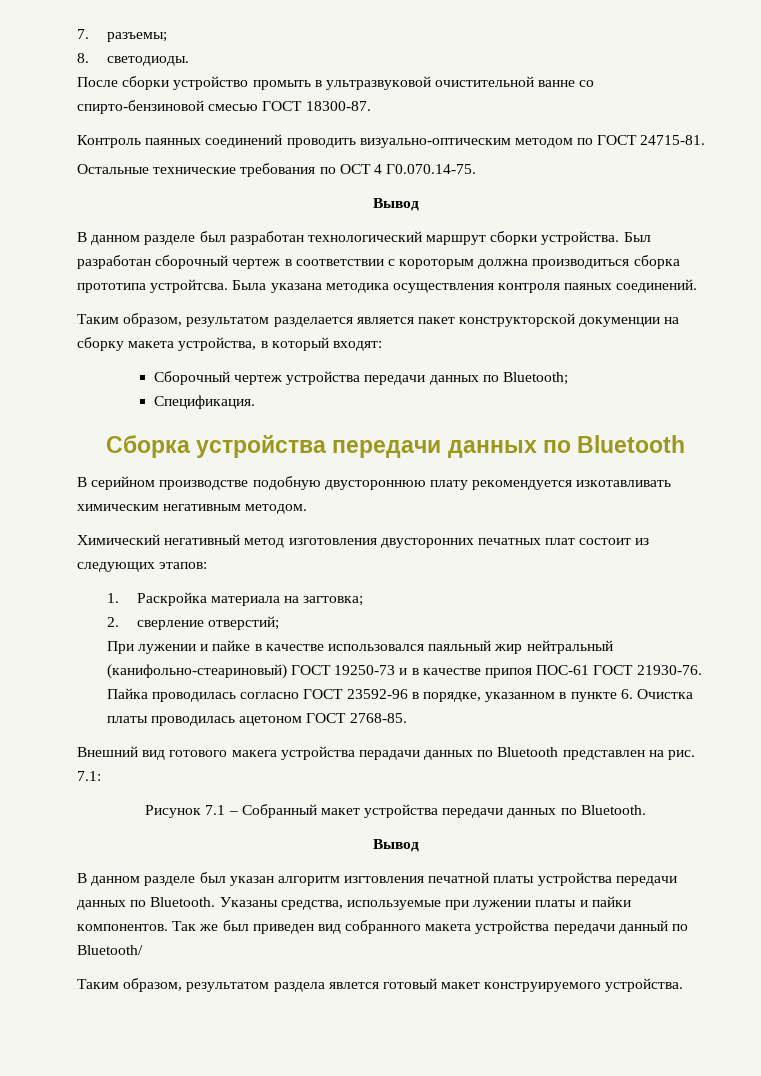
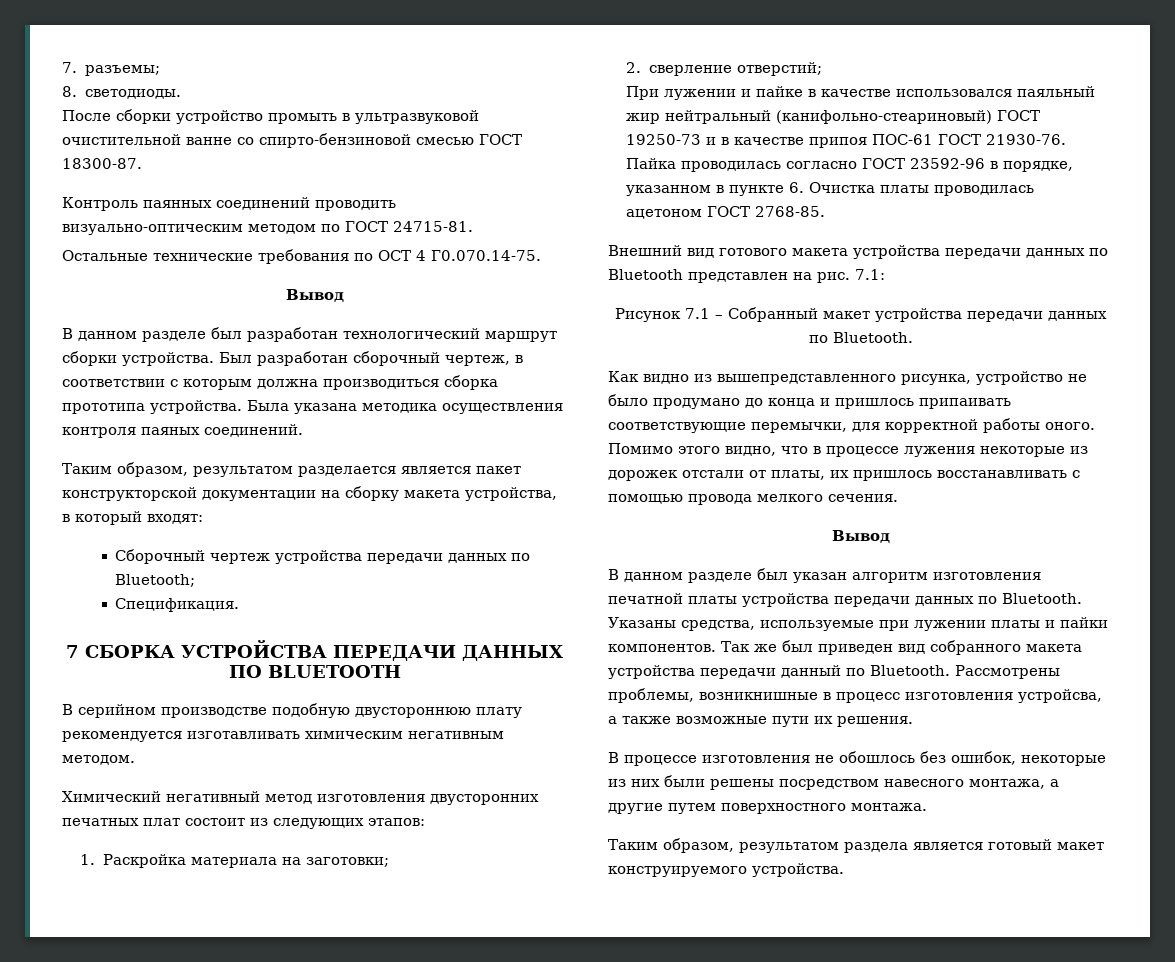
- Был разработан сборочный чертеж в соответствии с короторым должна производиться сборка прототипа устройтсва.
+ Был разработан сборочный чертеж, в соответствии с которым должна производиться сборка прототипа устройства.
- Таким образом, результатом разделается является пакет конструкторской докуменции на сборку макета устройства, в который входят:
+ Таким образом, результатом разделается является пакет конструкторской документации на сборку макета устройства, в который входят:
- Сборка устройства передачи данных по Bluetooth
+ 7 СБОРКА УСТРОЙСТВА ПЕРЕДАЧИ ДАННЫХ ПО BLUETOOTH
- В серийном производстве подобную двустороннюю плату рекомендуется изкотавливать химическим негативным методом.
+ В серийном производстве подобную двустороннюю плату рекомендуется изготавливать химическим негативным методом.
- 1. Раскройка материала на загтовка;
+ 1. Раскройка материала на заготовки;
- Внешний вид готового макега устройства перадачи данных по Bluetooth представлен на рис.
+ Внешний вид готового макета устройства передачи данных по Bluetooth представлен на рис.
+ Как видно из вышепредставленного рисунка, устройство не было продумано до конца и пришлось припаивать соответствующие перемычки, для корректной работы оного. Помимо этого видно, что в процессе лужения некоторые из дорожек отстали от платы, их пришлось восстанавливать с помощью провода мелкого сечения.
- В данном разделе был указан алгоритм изгтовления печатной платы устройства передачи данных по Bluetooth.
+ В данном разделе был указан алгоритм изготовления печатной платы устройства передачи данных по Bluetooth.
- Так же был приведен вид собранного макета устройства передачи данный по Bluetooth/
+ Так же был приведен вид собранного макета устройства передачи данный по Bluetooth. Рассмотрены проблемы, возникнишные в процесс изготовления устройсва, а также возможные пути их решения.
+ В процессе изготовления не обошлось без ошибок, некоторые из них были решены посредством навесного монтажа, а другие путем поверхностного монтажа.
- Таким образом, результатом раздела явлется готовый макет конструируемого устройства.
+ Таким образом, результатом раздела является готовый макет конструируемого устройства.

